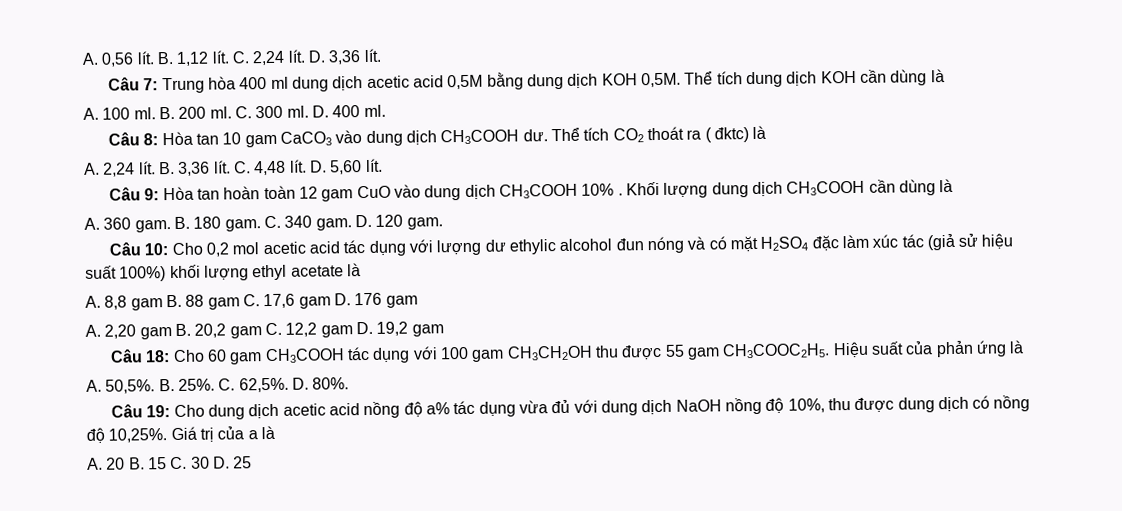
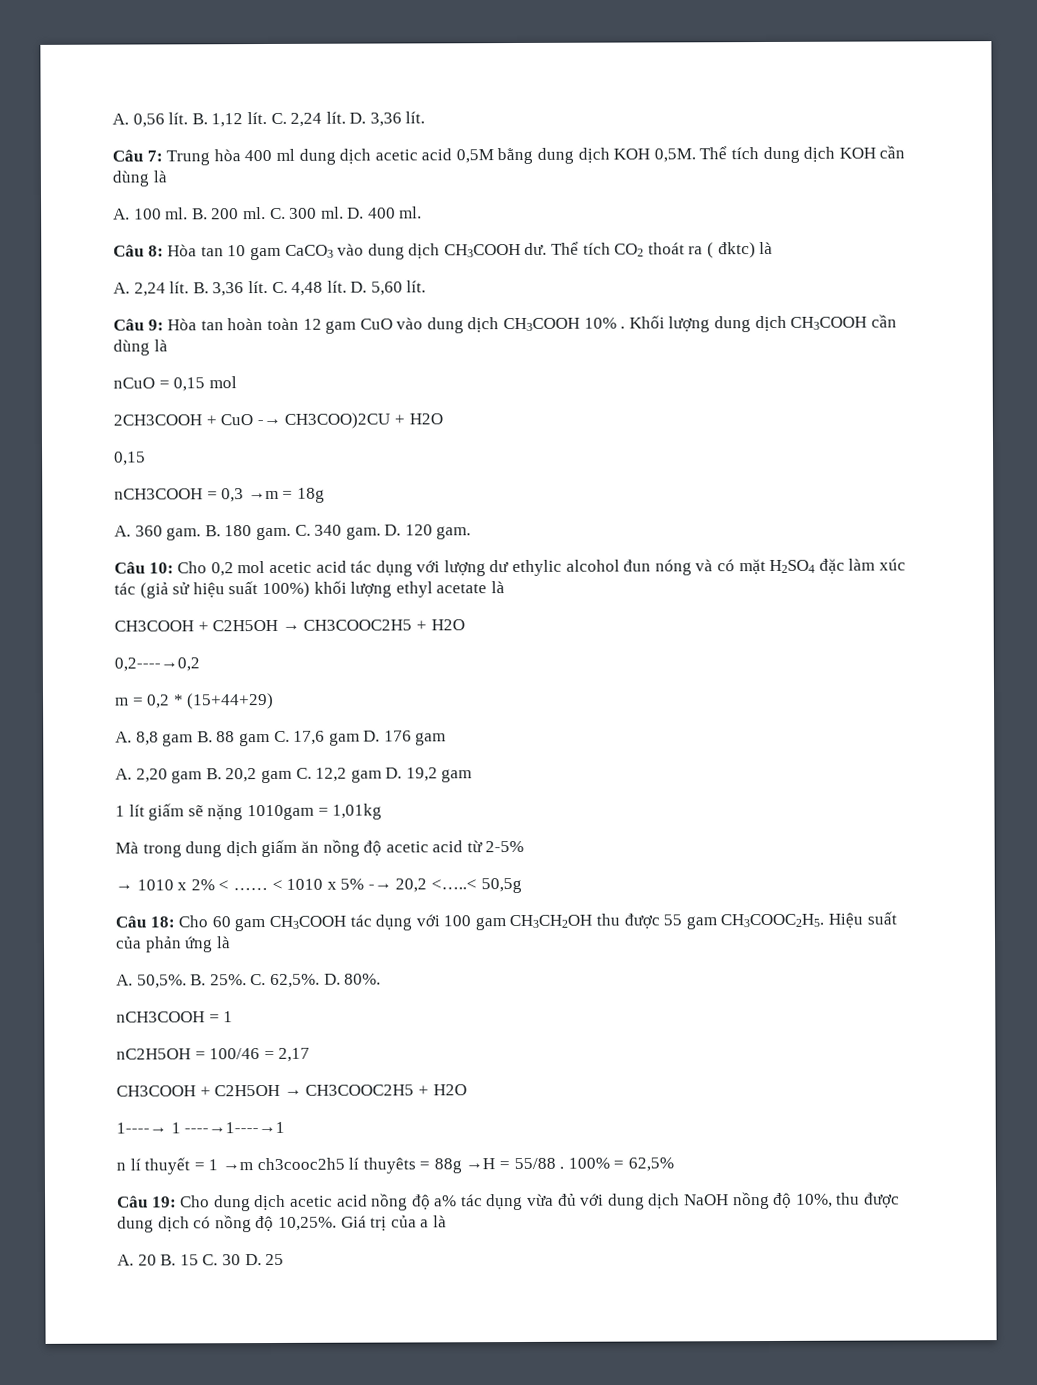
+ nCuO = 0,15 mol
+ 2CH3COOH + CuO -→ CH3COO)2CU + H2O
+ 0,15
+ nCH3COOH = 0,3 →m = 18g
  Câu 10: Cho 0,2 mol acetic acid tác dụng với lượng dư ethylic alcohol đun nóng và có mặt H2SO4 đặc làm xúc tác (giả sử hiệu suất 100%) khối lượng ethyl acetate là
+ CH3COOH + C2H5OH → CH3COOC2H5 + H2O
+ 0,2----→0,2
+ m = 0,2 * (15+44+29)
+ 1 lít giấm sẽ nặng 1010gam = 1,01kg
+ Mà trong dung dịch giấm ăn nồng độ acetic acid từ 2-5%
+ → 1010 x 2% < …… < 1010 x 5% -→ 20,2 <…..< 50,5g
+ nCH3COOH = 1
+ nC2H5OH = 100/46 = 2,17
+ CH3COOH + C2H5OH → CH3COOC2H5 + H2O
+ 1----→ 1 ----→1----→1
+ n lí thuyết = 1 →m ch3cooc2h5 lí thuyêts = 88g →H = 55/88 . 100% = 62,5%

